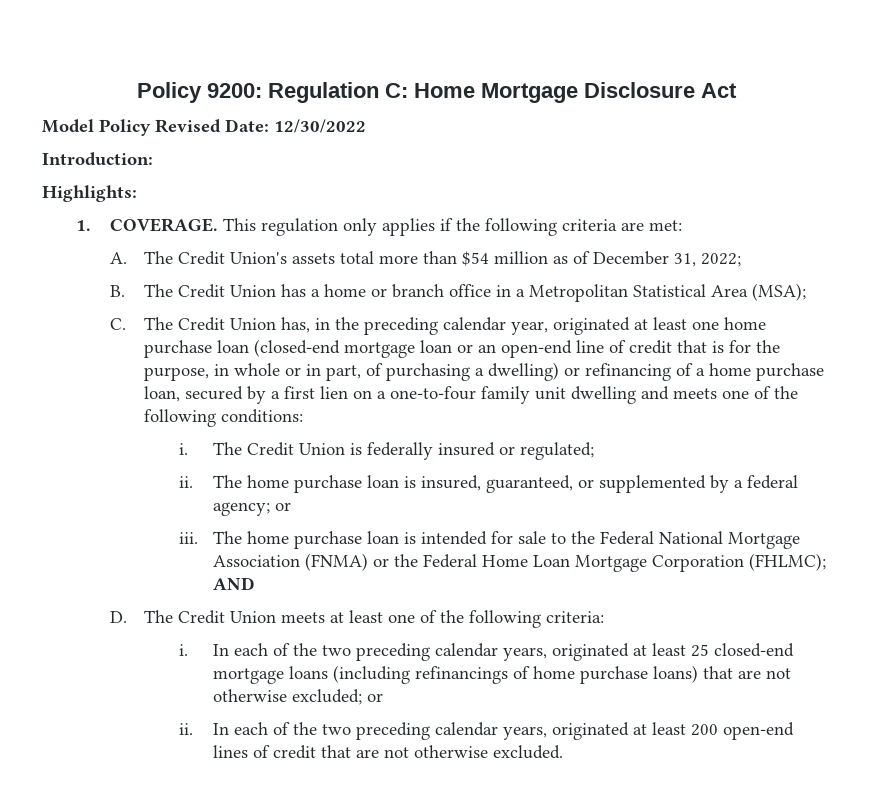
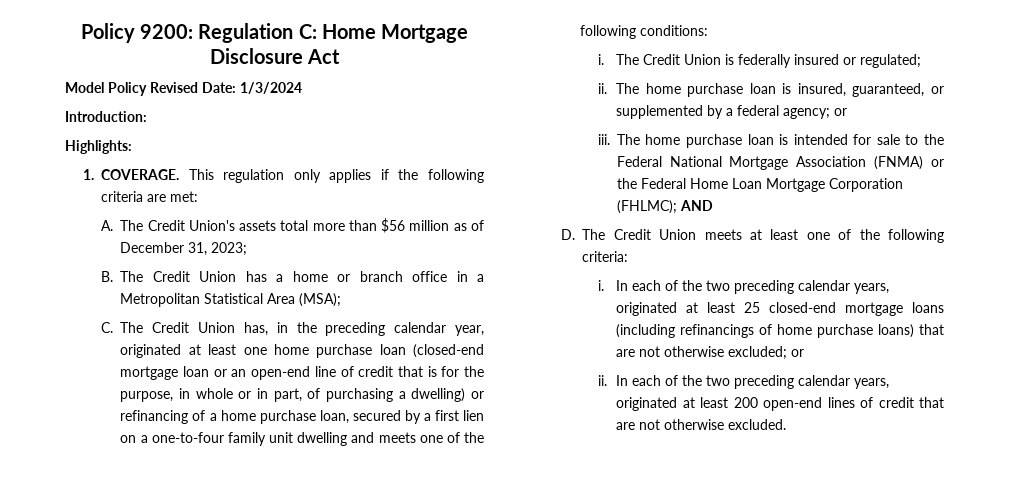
- Model Policy Revised Date: 12/30/2022
+ Model Policy Revised Date: 1/3/2024
- A. The Credit Union's assets total more than $54 million as of December 31, 2022;
+ A. The Credit Union's assets total more than $56 million as of December 31, 2023;

